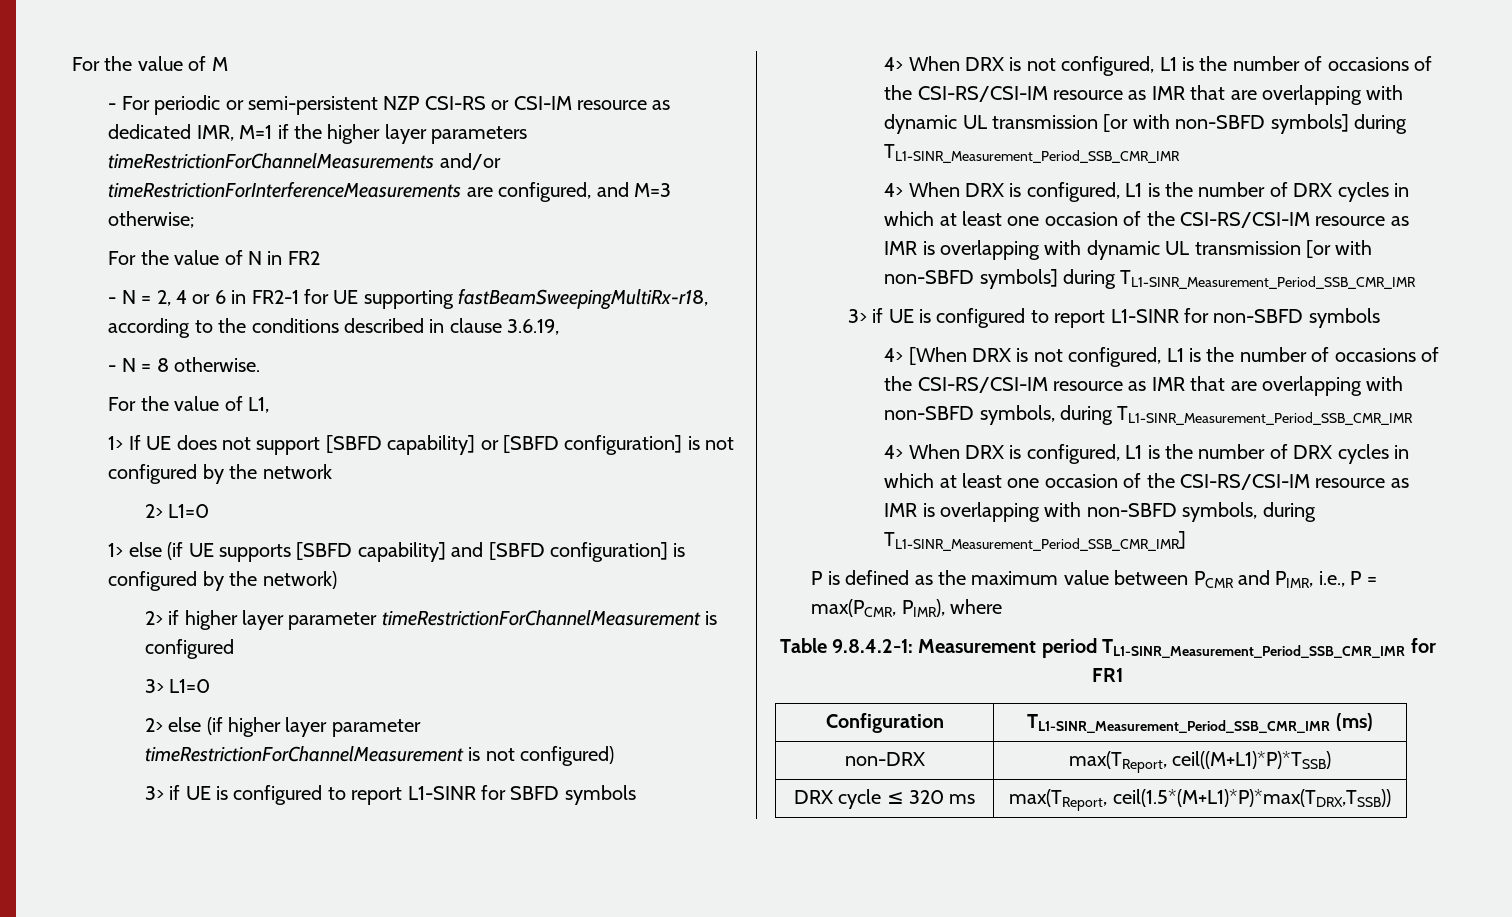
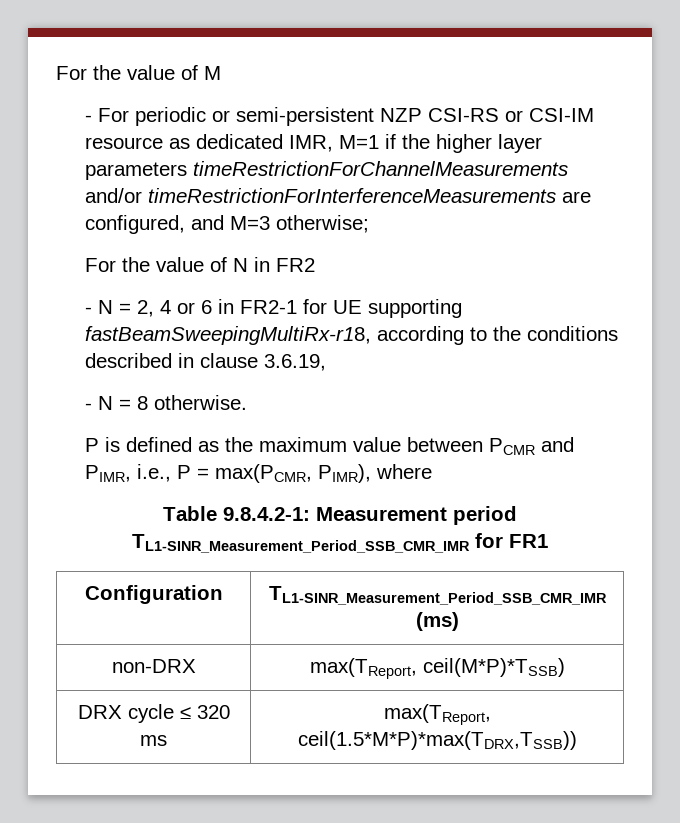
- For the value of L1,
- 1> If UE does not support [SBFD capability] or [SBFD configuration] is not configured by the network
- 2> L1=0
- 1> else (if UE supports [SBFD capability] and [SBFD configuration] is configured by the network)
- 2> if higher layer parameter timeRestrictionForChannelMeasurement is configured
- 3> L1=0
- 2> else (if higher layer parameter timeRestrictionForChannelMeasurement is not configured)
- 3> if UE is configured to report L1-SINR for SBFD symbols
- 4> When DRX is not configured, L1 is the number of occasions of the CSI-RS/CSI-IM resource as IMR that are overlapping with dynamic UL transmission [or with non-SBFD symbols] during TL1-SINR_Measurement_Period_SSB_CMR_IMR
- 4> When DRX is configured, L1 is the number of DRX cycles in which at least one occasion of the CSI-RS/CSI-IM resource as IMR is overlapping with dynamic UL transmission [or with non-SBFD symbols] during TL1-SINR_Measurement_Period_SSB_CMR_IMR
- 3> if UE is configured to report L1-SINR for non-SBFD symbols
- 4> [When DRX is not configured, L1 is the number of occasions of the CSI-RS/CSI-IM resource as IMR that are overlapping with non-SBFD symbols, during TL1-SINR_Measurement_Period_SSB_CMR_IMR
- 4> When DRX is configured, L1 is the number of DRX cycles in which at least one occasion of the CSI-RS/CSI-IM resource as IMR is overlapping with non-SBFD symbols, during TL1-SINR_Measurement_Period_SSB_CMR_IMR]
- non-DRX | max(TReport, ceil((M+L1)*P)*TSSB)
+ non-DRX | max(TReport, ceil(M*P)*TSSB)
- DRX cycle ≤ 320 ms | max(TReport, ceil(1.5*(M+L1)*P)*max(TDRX,TSSB))
+ DRX cycle ≤ 320 ms | max(TReport, ceil(1.5*M*P)*max(TDRX,TSSB))

